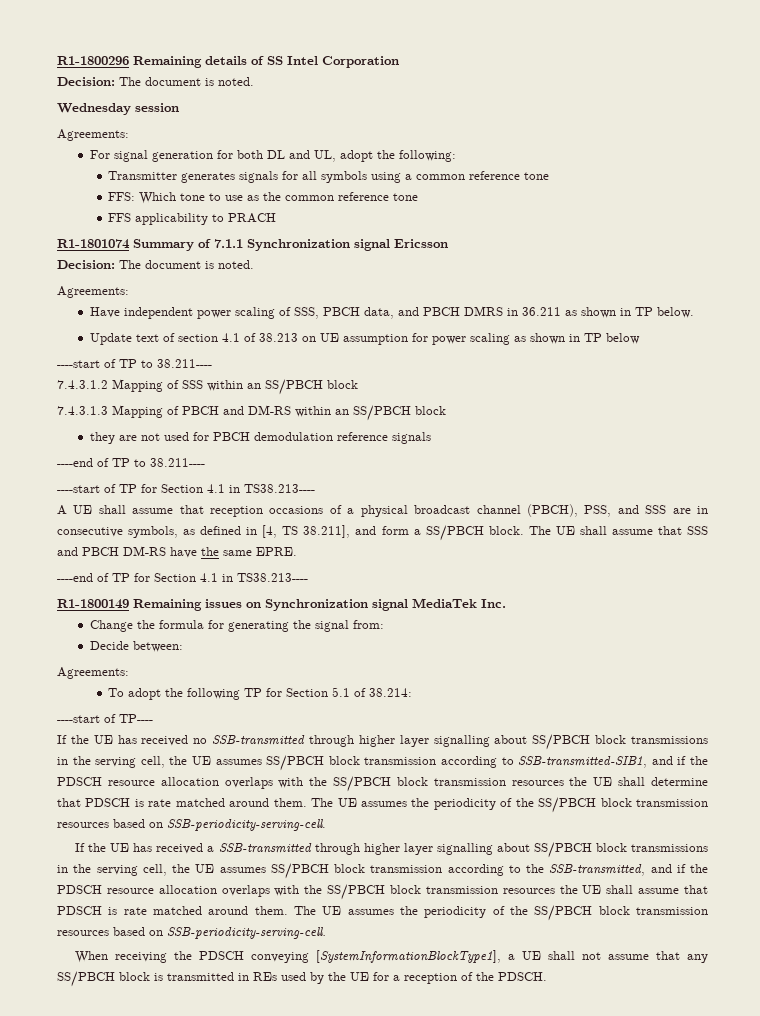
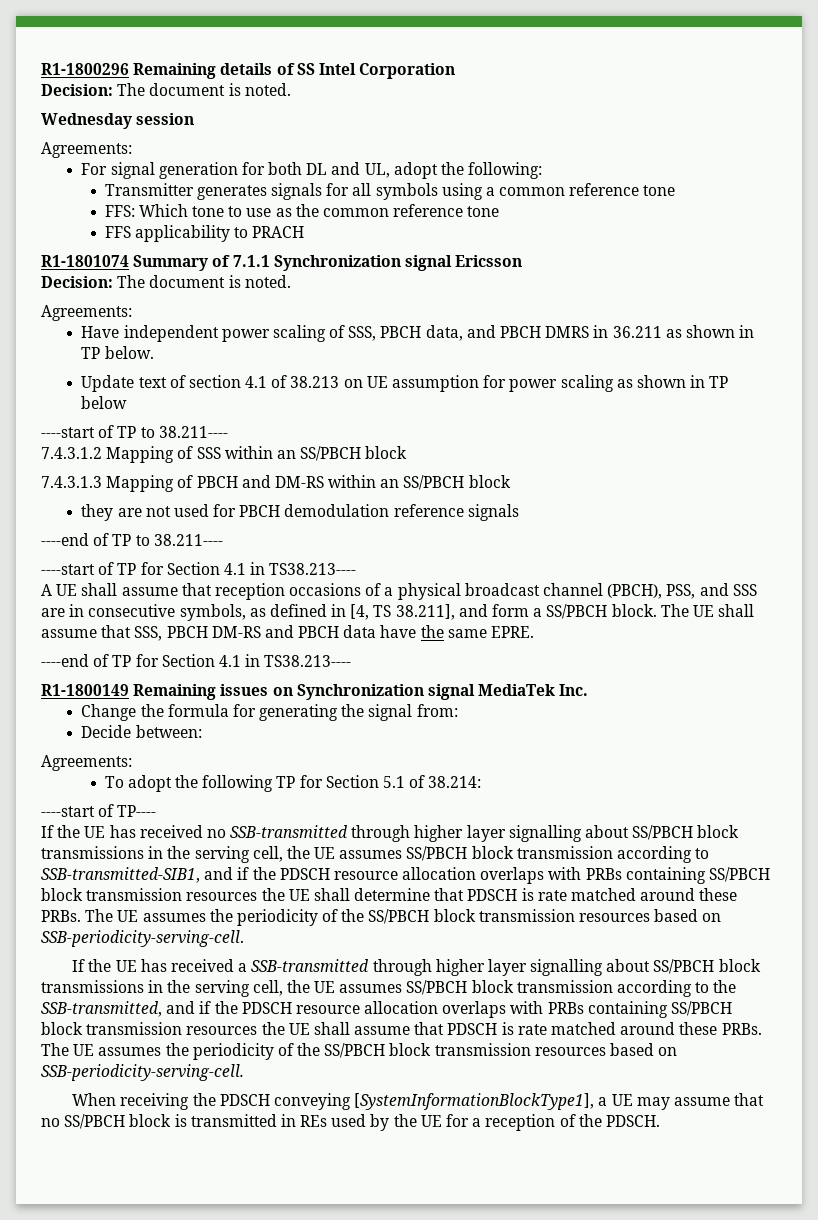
- The UE shall assume that SSS and PBCH DM-RS have the same EPRE.
+ The UE shall assume that SSS, PBCH DM-RS and PBCH data have the same EPRE.
- If the UE has received no SSB-transmitted through higher layer signalling about SS/PBCH block transmissions in the serving cell, the UE assumes SS/PBCH block transmission according to SSB-transmitted-SIB1, and if the PDSCH resource allocation overlaps with the SS/PBCH block transmission resources the UE shall determine that PDSCH is rate matched around them.
+ If the UE has received no SSB-transmitted through higher layer signalling about SS/PBCH block transmissions in the serving cell, the UE assumes SS/PBCH block transmission according to SSB-transmitted-SIB1, and if the PDSCH resource allocation overlaps with PRBs containing SS/PBCH block transmission resources the UE shall determine that PDSCH is rate matched around these PRBs.
- If the UE has received a SSB-transmitted through higher layer signalling about SS/PBCH block transmissions in the serving cell, the UE assumes SS/PBCH block transmission according to the SSB-transmitted, and if the PDSCH resource allocation overlaps with the SS/PBCH block transmission resources the UE shall assume that PDSCH is rate matched around them.
+ If the UE has received a SSB-transmitted through higher layer signalling about SS/PBCH block transmissions in the serving cell, the UE assumes SS/PBCH block transmission according to the SSB-transmitted, and if the PDSCH resource allocation overlaps with PRBs containing SS/PBCH block transmission resources the UE shall assume that PDSCH is rate matched around these PRBs.
- When receiving the PDSCH conveying [SystemInformationBlockType1], a UE shall not assume that any SS/PBCH block is transmitted in REs used by the UE for a reception of the PDSCH.
+ When receiving the PDSCH conveying [SystemInformationBlockType1], a UE may assume that no SS/PBCH block is transmitted in REs used by the UE for a reception of the PDSCH.

